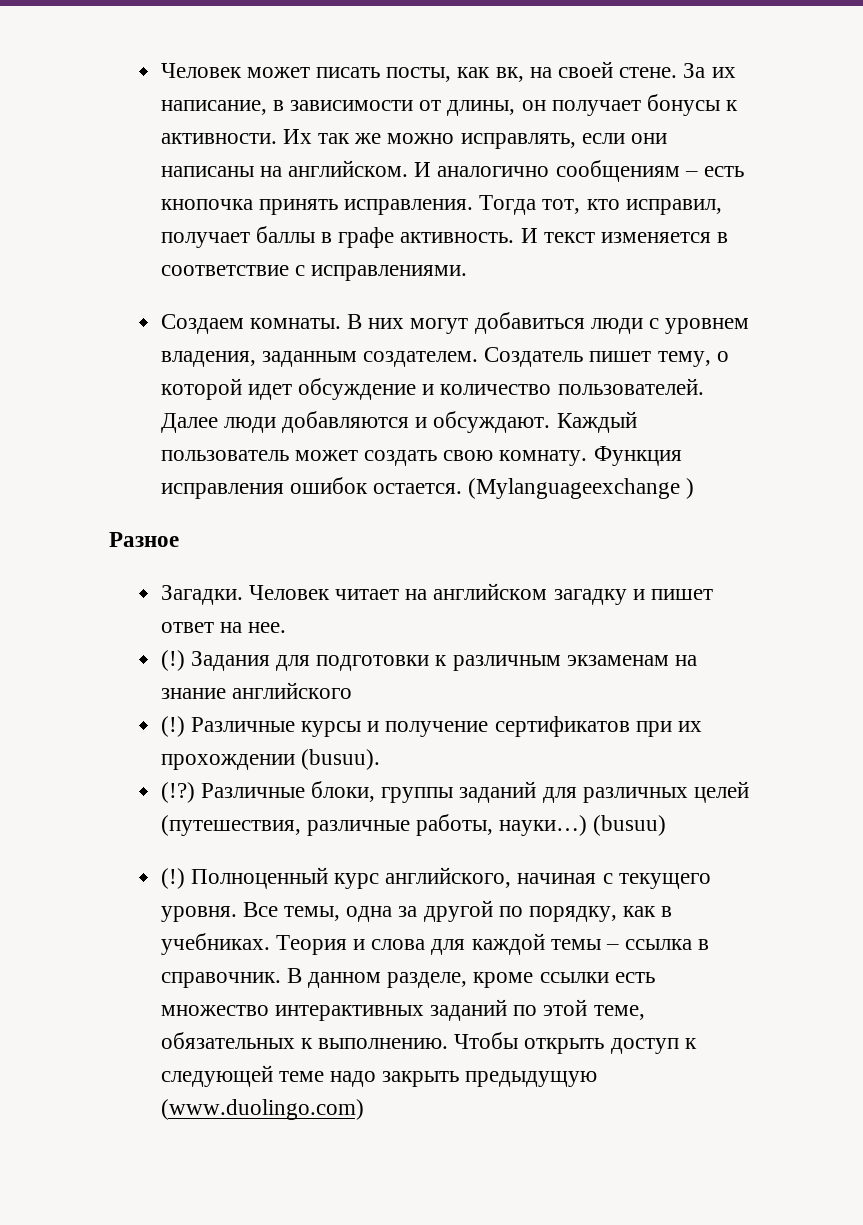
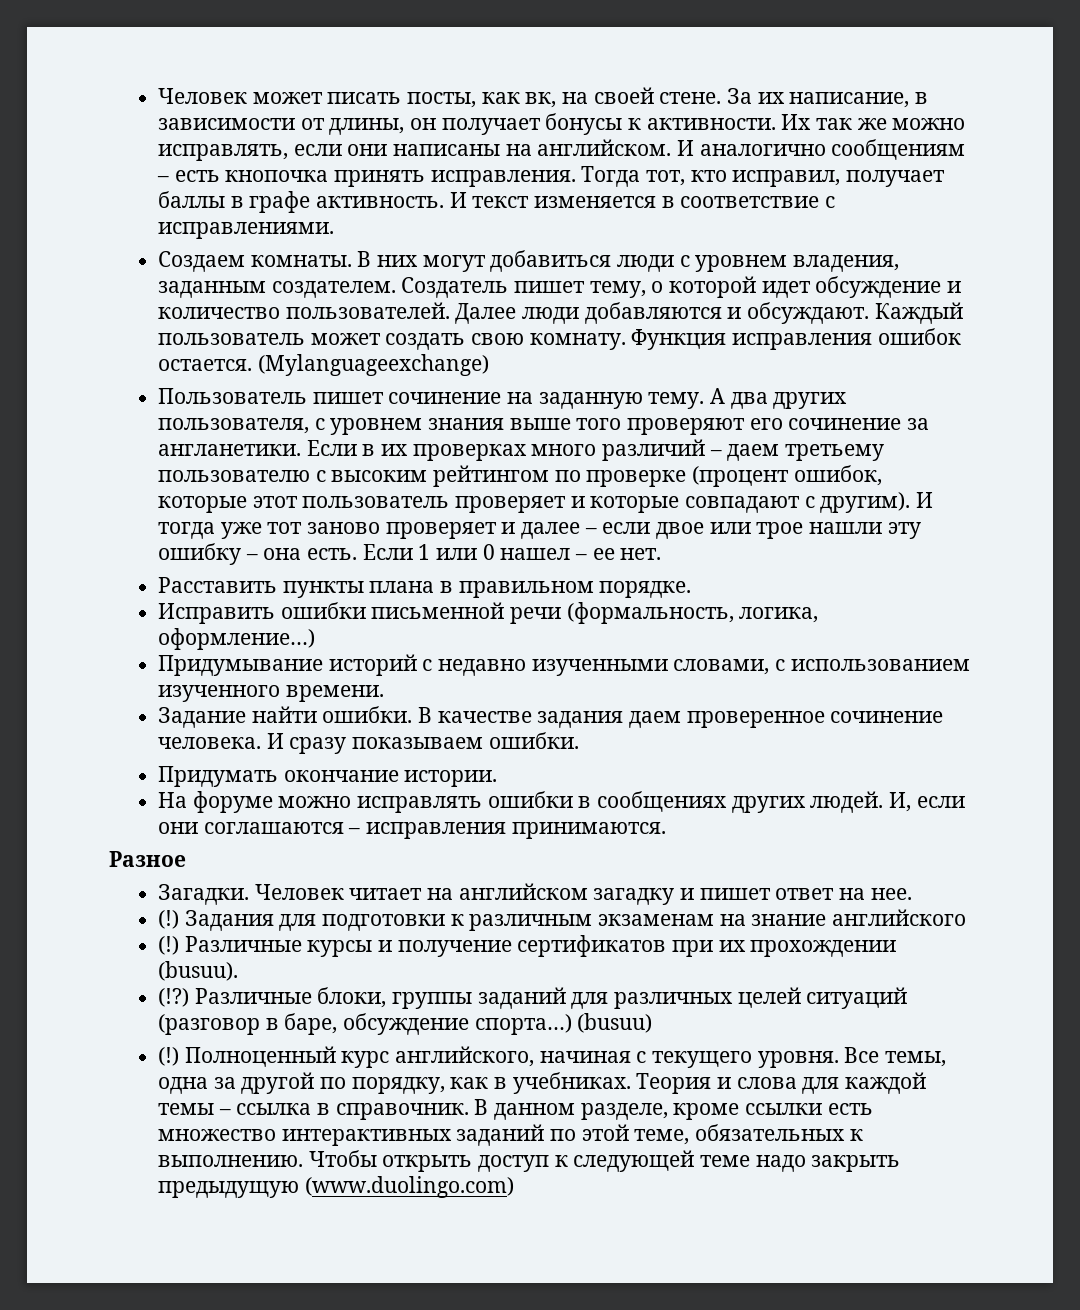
- (Mylanguageexchange )
+ (Mylanguageexchange)
+ Пользователь пишет сочинение на заданную тему. А два других пользователя, с уровнем знания выше того проверяют его сочинение за англанетики. Если в их проверках много различий – даем третьему пользователю с высоким рейтингом по проверке (процент ошибок, которые этот пользователь проверяет и которые совпадают с другим). И тогда уже тот заново проверяет и далее – если двое или трое нашли эту ошибку – она есть. Если 1 или 0 нашел – ее нет.
+ Расставить пункты плана в правильном порядке.
+ Исправить ошибки письменной речи (формальность, логика, оформление…)
+ Придумывание историй с недавно изученными словами, с использованием изученного времени.
+ Задание найти ошибки. В качестве задания даем проверенное сочинение человека. И сразу показываем ошибки.
+ Придумать окончание истории.
+ На форуме можно исправлять ошибки в сообщениях других людей. И, если они соглашаются – исправления принимаются.
- Различные блоки, группы заданий для различных целей (путешествия, различные работы, науки…)
+ Различные блоки, группы заданий для различных целей ситуаций (разговор в баре, обсуждение спорта…)

